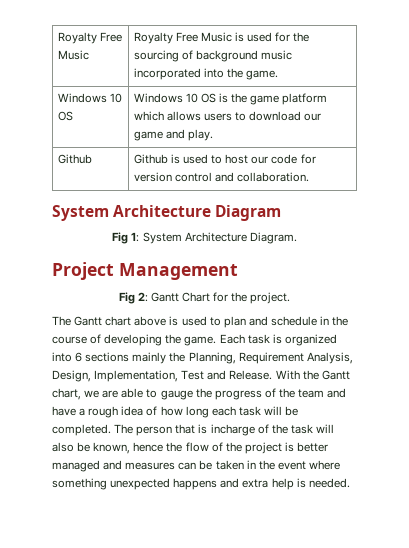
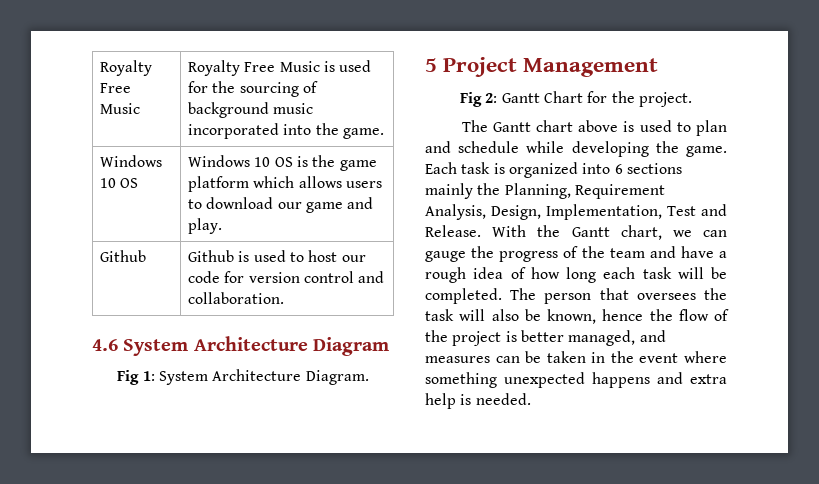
- System Architecture Diagram
+ 4.6 System Architecture Diagram
- Project Management
+ 5 Project Management
- The Gantt chart above is used to plan and schedule in the course of developing the game.
+ The Gantt chart above is used to plan and schedule while developing the game.
- With the Gantt chart, we are able to gauge the progress of the team and have a rough idea of how long each task will be completed.
+ With the Gantt chart, we can gauge the progress of the team and have a rough idea of how long each task will be completed.
- The person that is incharge of the task will also be known, hence the flow of the project is better managed and measures can be taken in the event where something unexpected happens and extra help is needed.
+ The person that oversees the task will also be known, hence the flow of the project is better managed, and measures can be taken in the event where something unexpected happens and extra help is needed.

